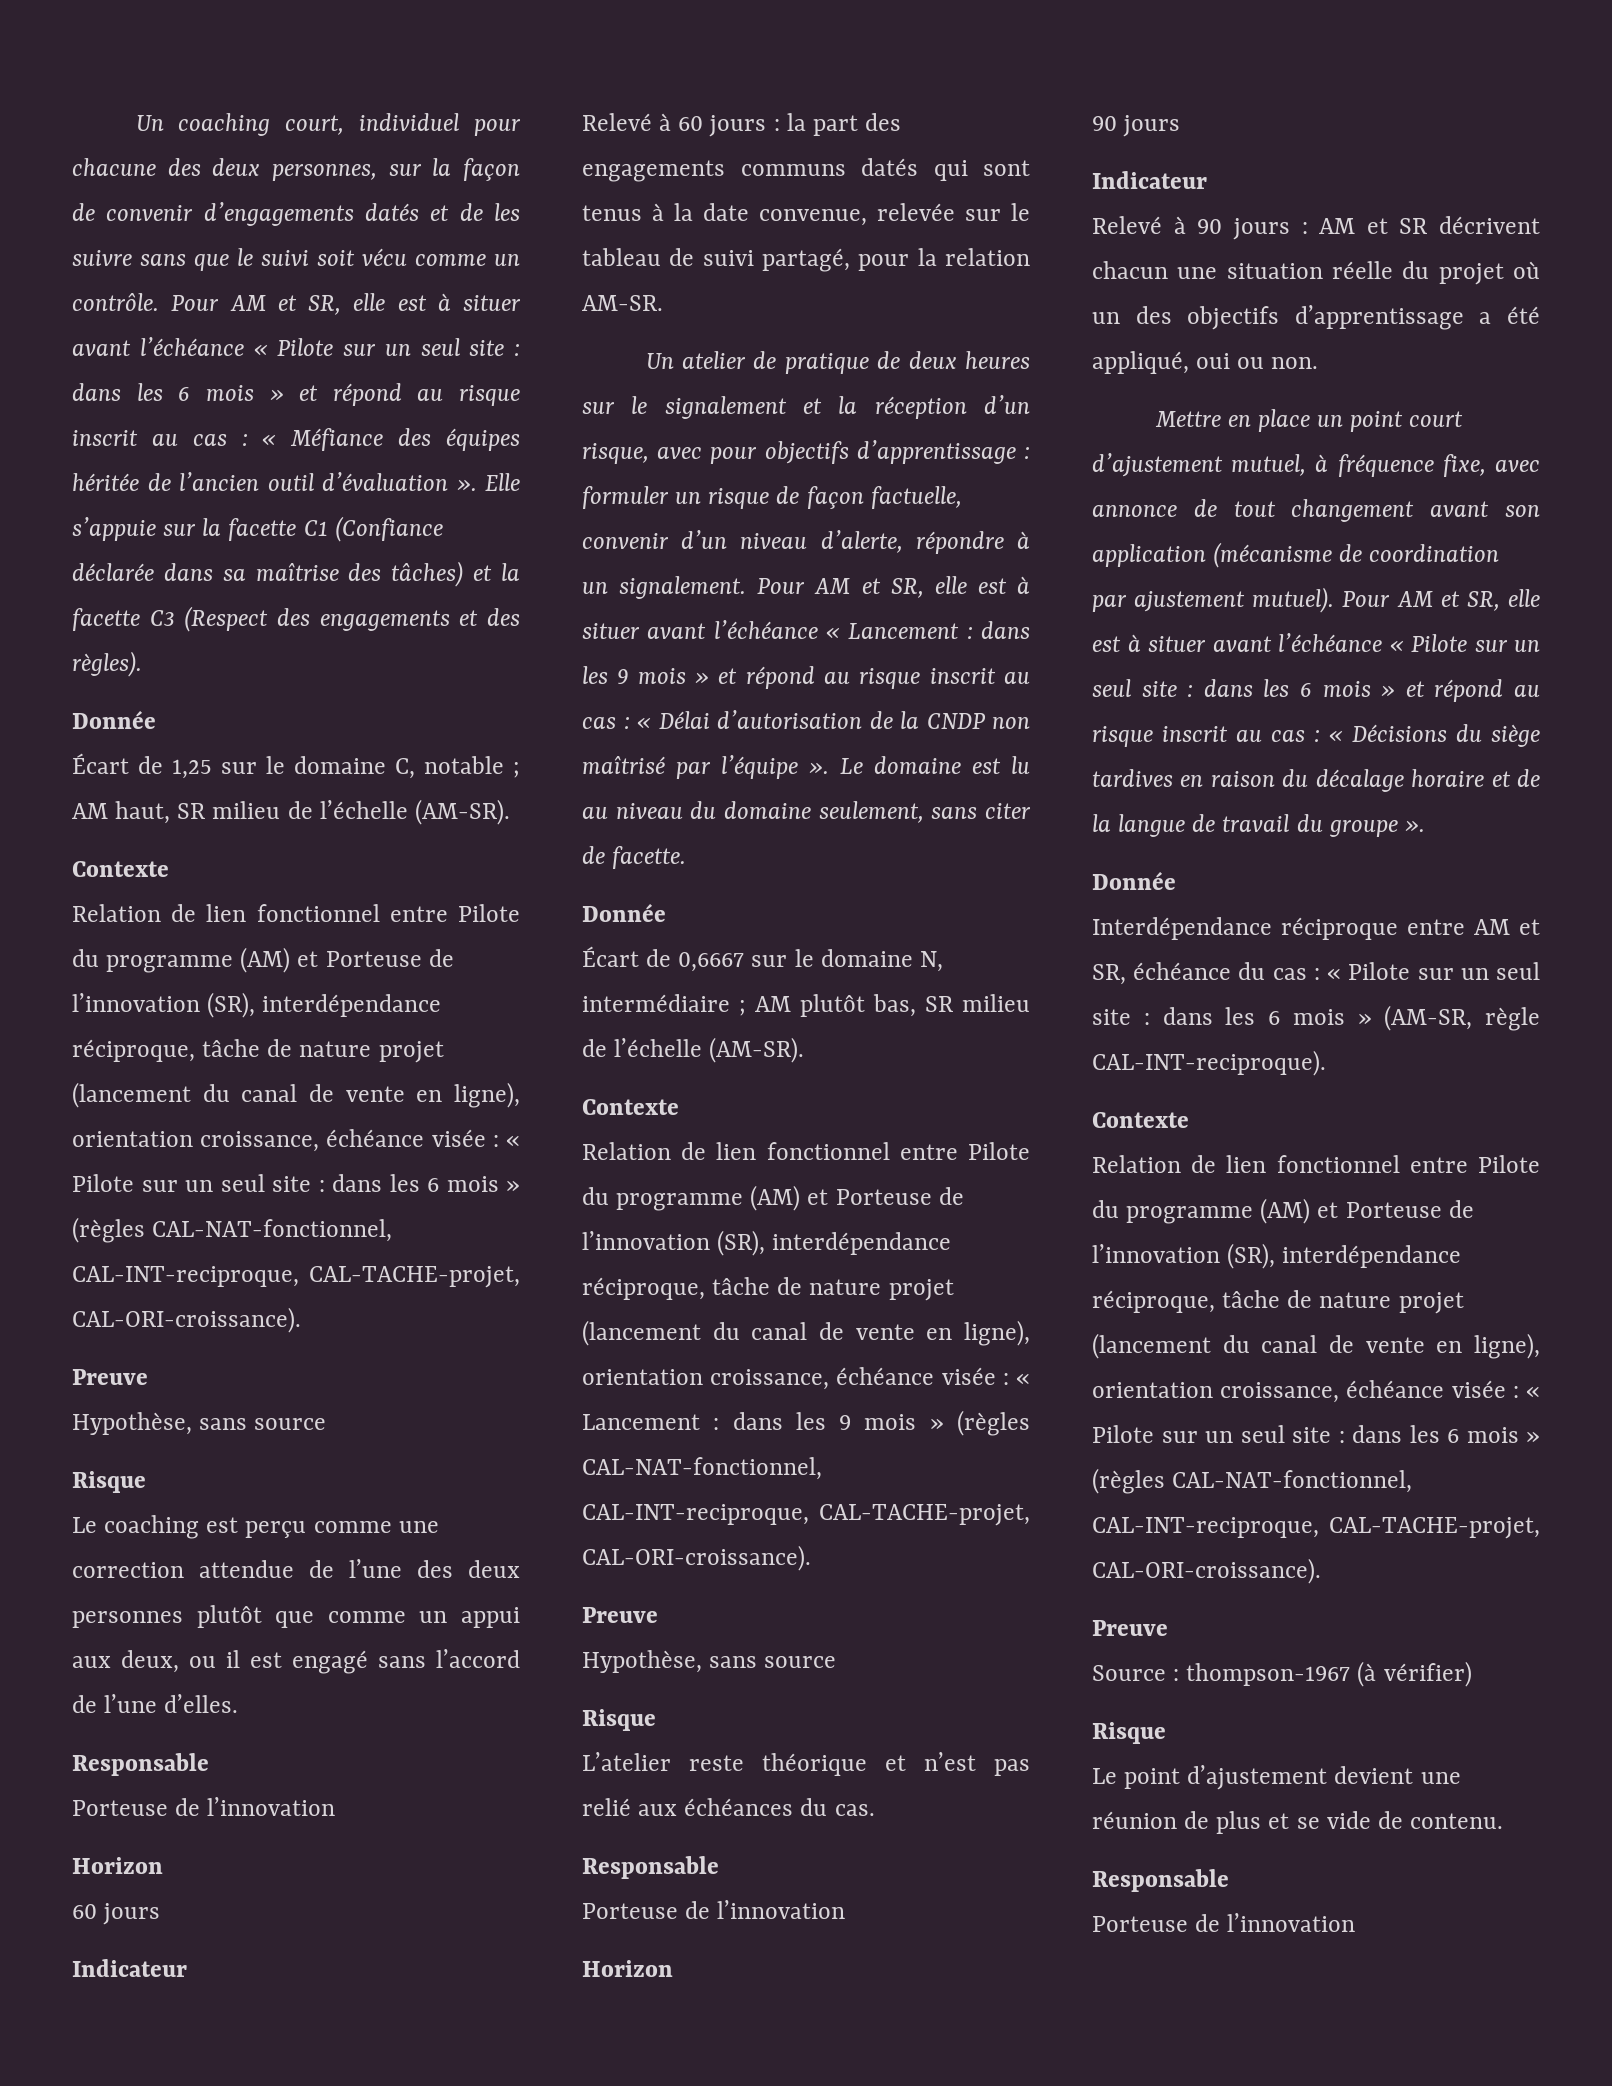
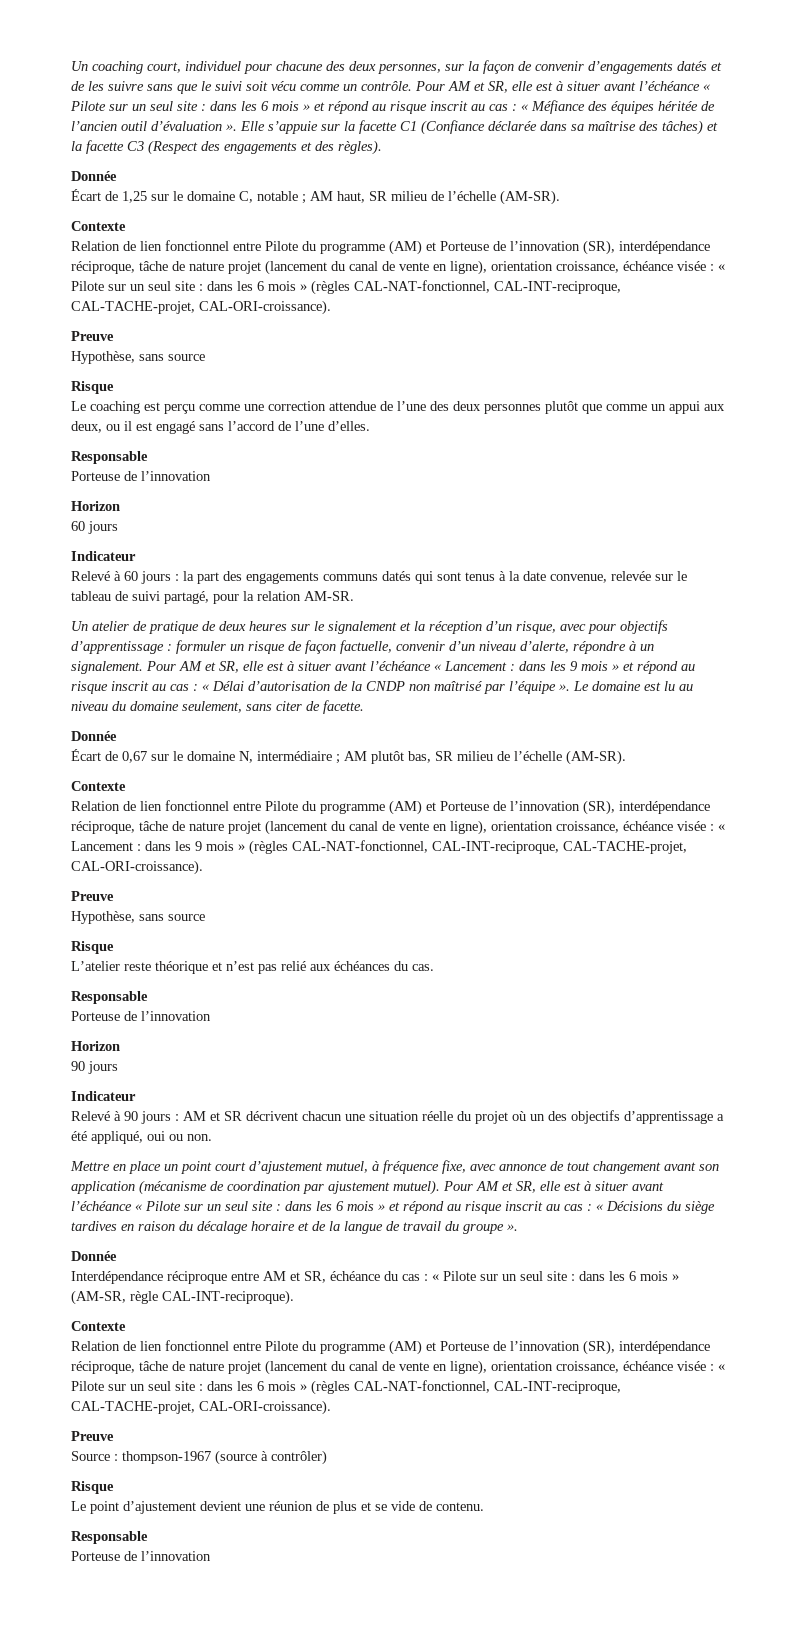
- Écart de 0,6667 sur le domaine N, intermédiaire ; AM plutôt bas, SR milieu de l’échelle (AM-SR).
+ Écart de 0,67 sur le domaine N, intermédiaire ; AM plutôt bas, SR milieu de l’échelle (AM-SR).
- Source : thompson-1967 (à vérifier)
+ Source : thompson-1967 (source à contrôler)

